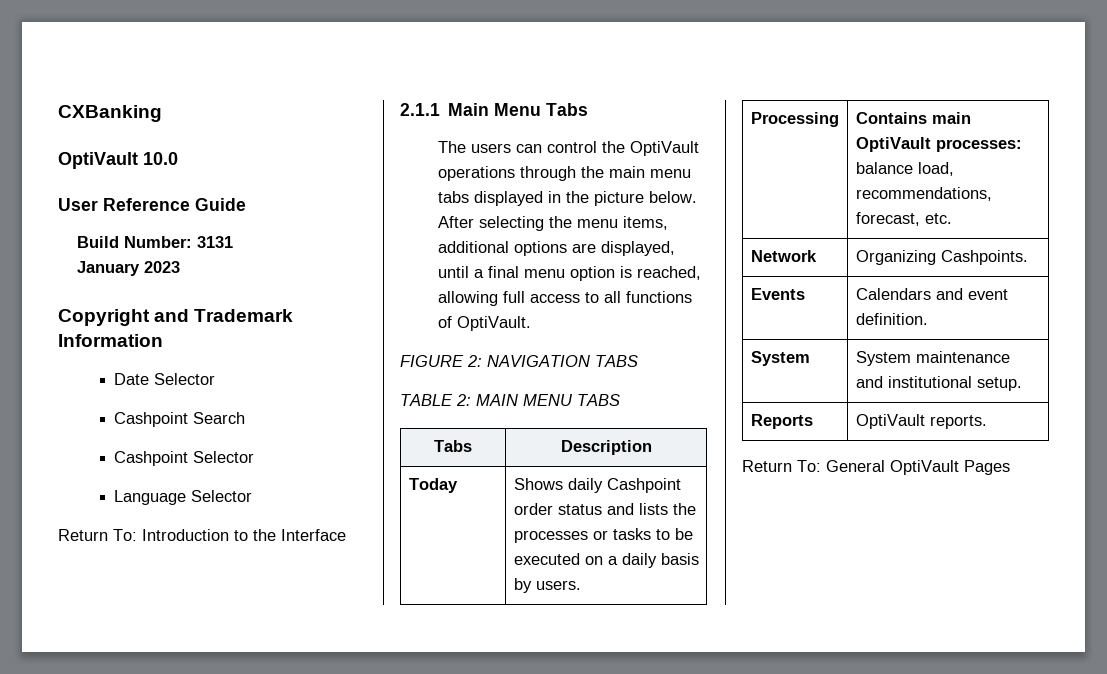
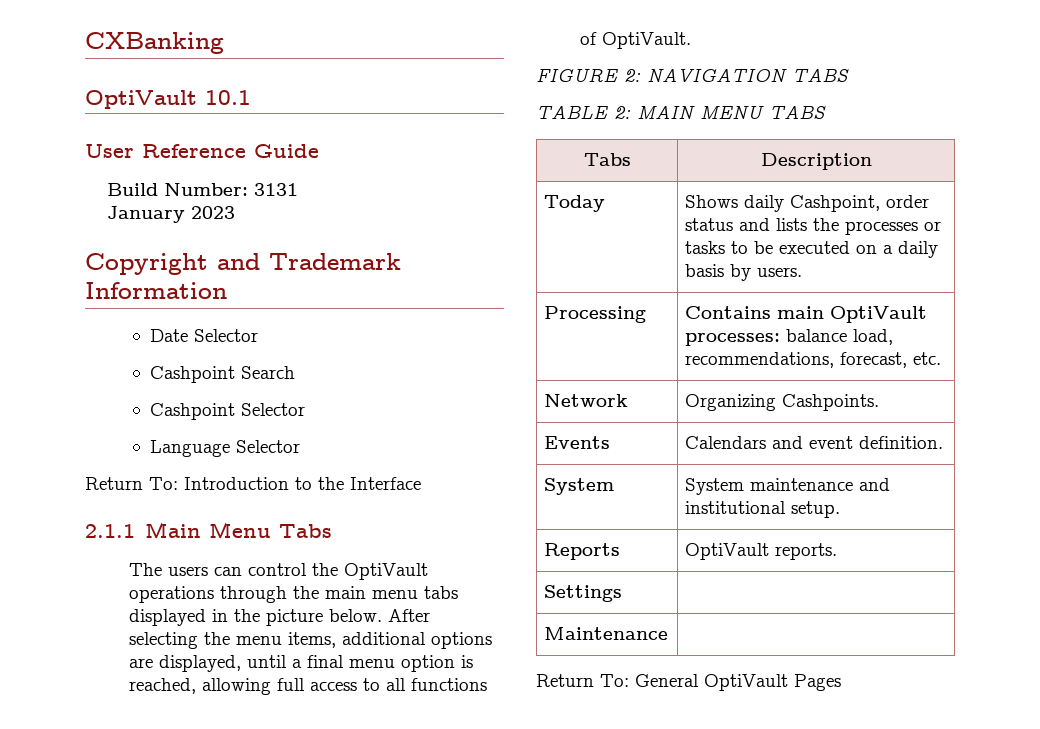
- OptiVault 10.0
+ OptiVault 10.1
- Today | Shows daily Cashpoint order status and lists the processes or tasks to be executed on a daily basis by users.
+ Today | Shows daily Cashpoint, order status and lists the processes or tasks to be executed on a daily basis by users.
+ Settings |
+ Maintenance |

